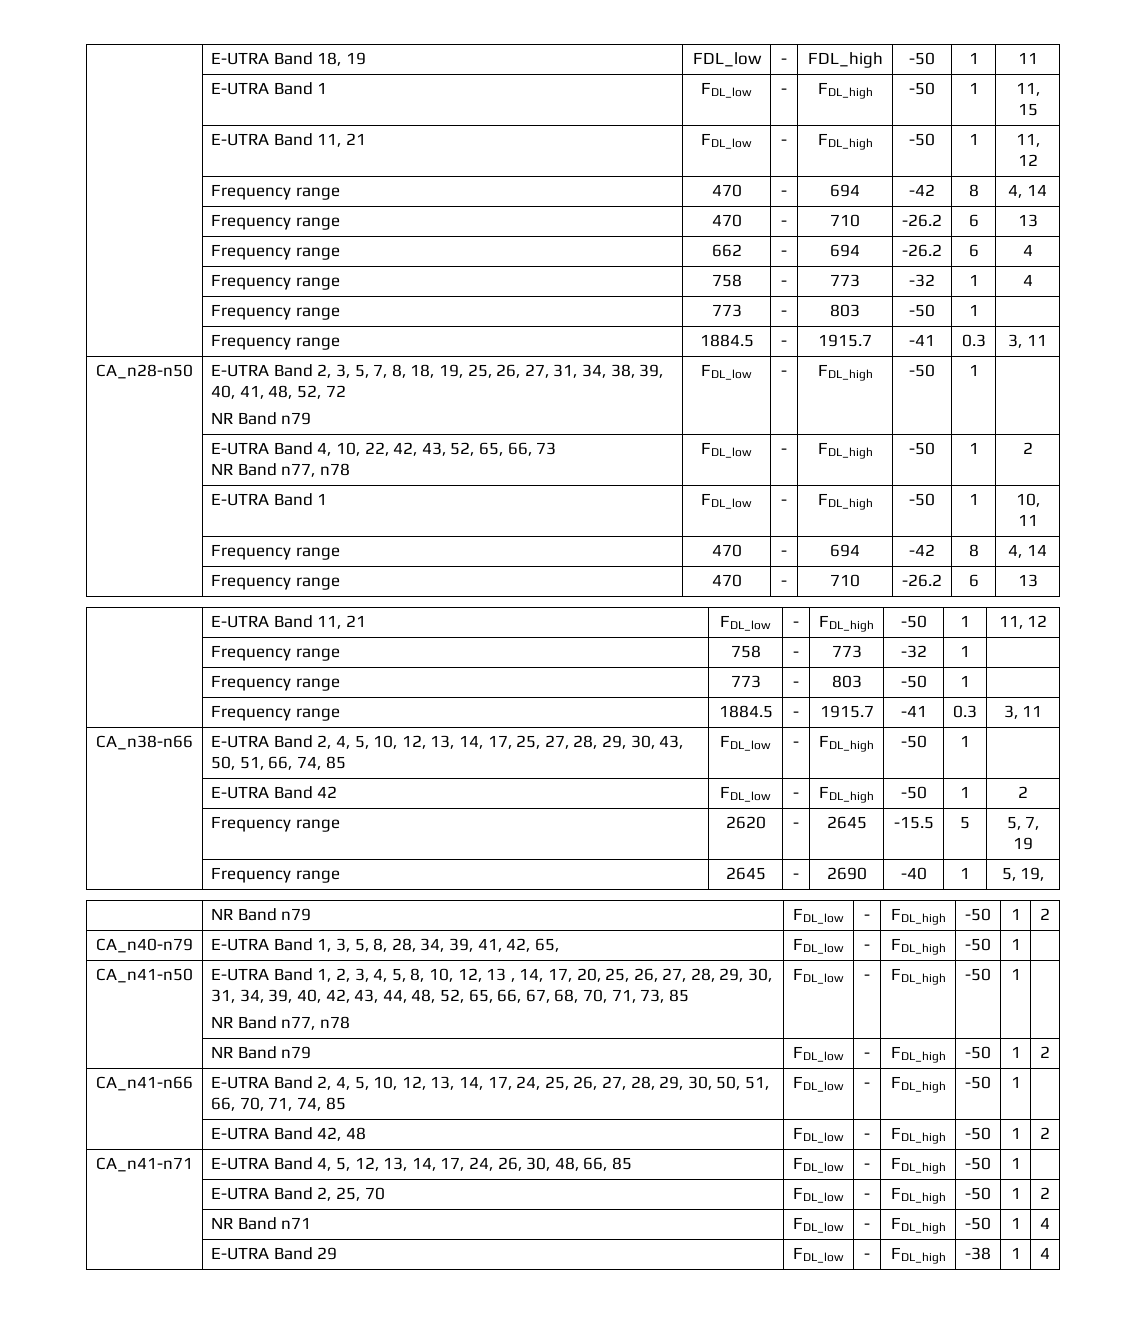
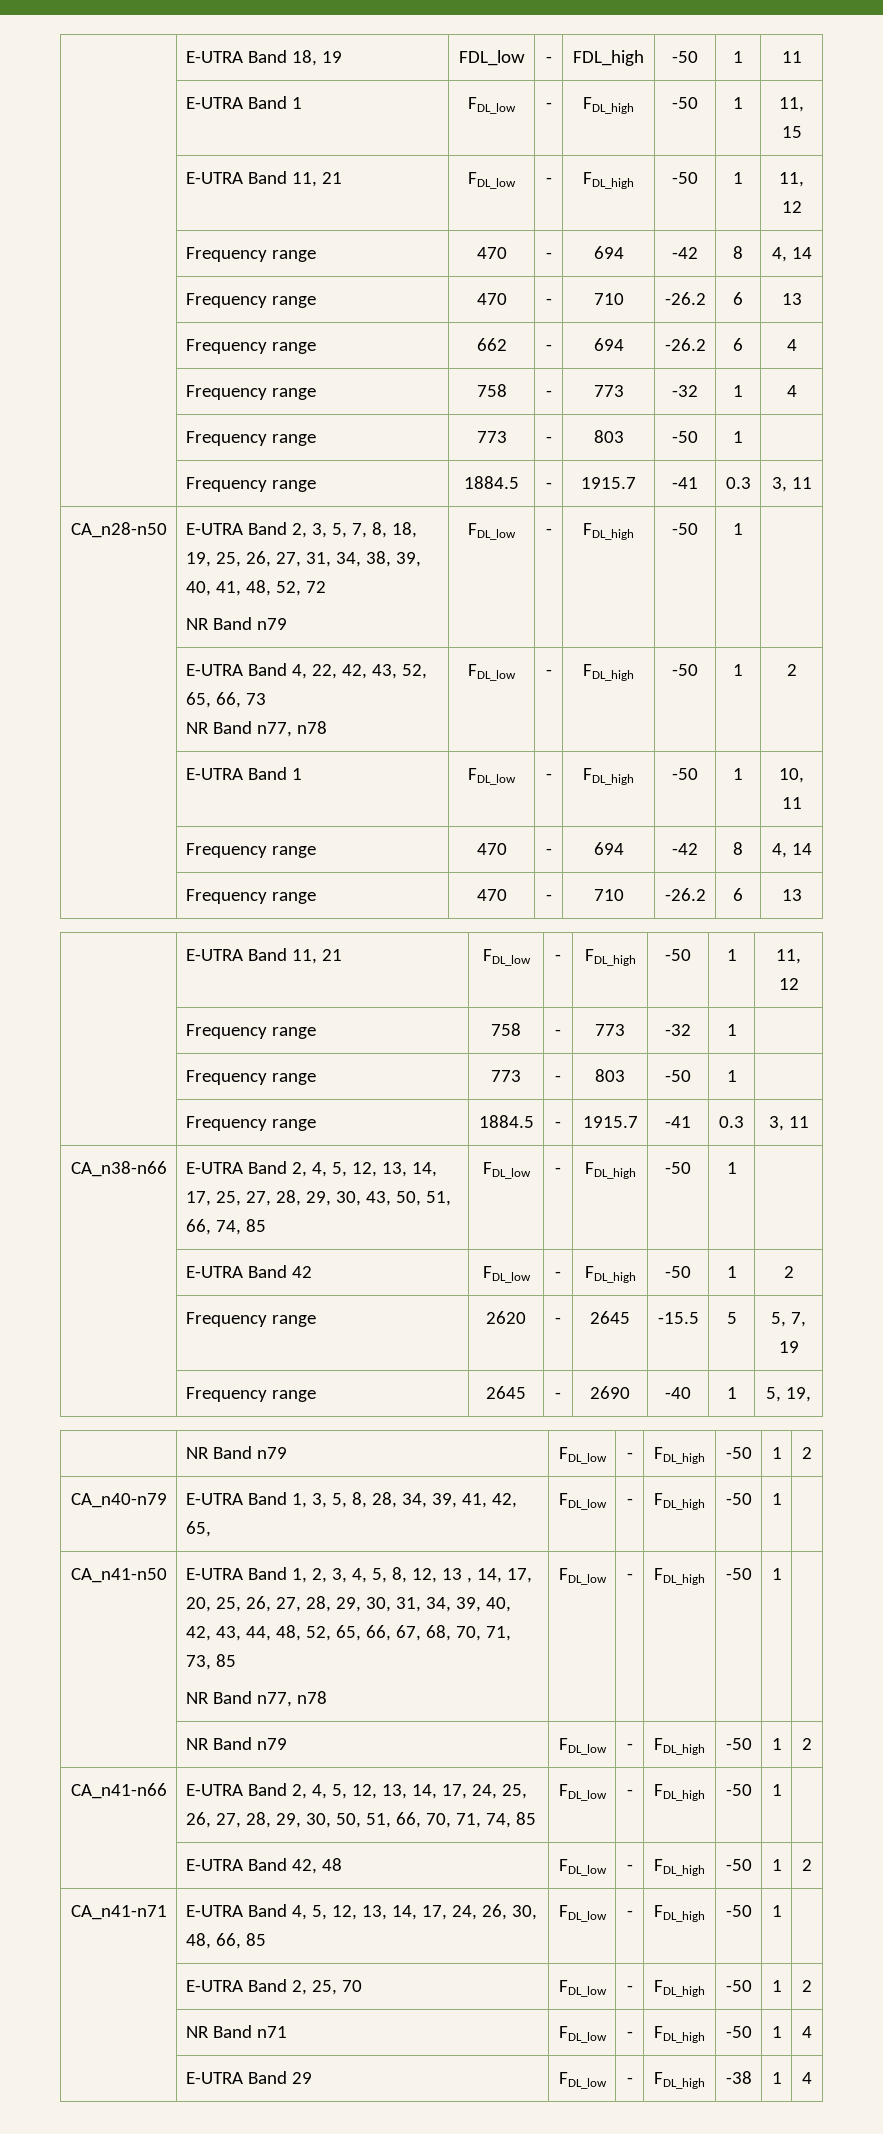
- | E-UTRA Band 4, 10, 22, 42, 43, 52, 65, 66, 73
+ | E-UTRA Band 4, 22, 42, 43, 52, 65, 66, 73
- CA_n38-n66 | E-UTRA Band 2, 4, 5, 10, 12, 13, 14, 17, 25, 27, 28, 29, 30, 43, 50, 51, 66, 74, 85 | FDL_low | - | FDL_high | -50 | 1 |
+ CA_n38-n66 | E-UTRA Band 2, 4, 5, 12, 13, 14, 17, 25, 27, 28, 29, 30, 43, 50, 51, 66, 74, 85 | FDL_low | - | FDL_high | -50 | 1 |
- E-UTRA Band 1, 2, 3, 4, 5, 8, 10, 12, 13 , 14, 17, 20, 25, 26, 27, 28, 29, 30, 31, 34, 39, 40, 42, 43, 44, 48, 52, 65, 66, 67, 68, 70, 71, 73, 85
+ E-UTRA Band 1, 2, 3, 4, 5, 8, 12, 13 , 14, 17, 20, 25, 26, 27, 28, 29, 30, 31, 34, 39, 40, 42, 43, 44, 48, 52, 65, 66, 67, 68, 70, 71, 73, 85
- CA_n41-n66 | E-UTRA Band 2, 4, 5, 10, 12, 13, 14, 17, 24, 25, 26, 27, 28, 29, 30, 50, 51, 66, 70, 71, 74, 85 | FDL_low | - | FDL_high | -50 | 1 |
+ CA_n41-n66 | E-UTRA Band 2, 4, 5, 12, 13, 14, 17, 24, 25, 26, 27, 28, 29, 30, 50, 51, 66, 70, 71, 74, 85 | FDL_low | - | FDL_high | -50 | 1 |

